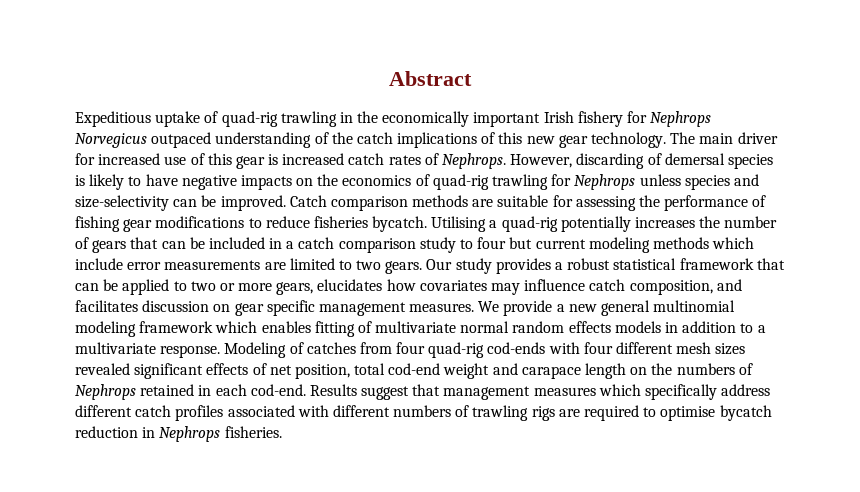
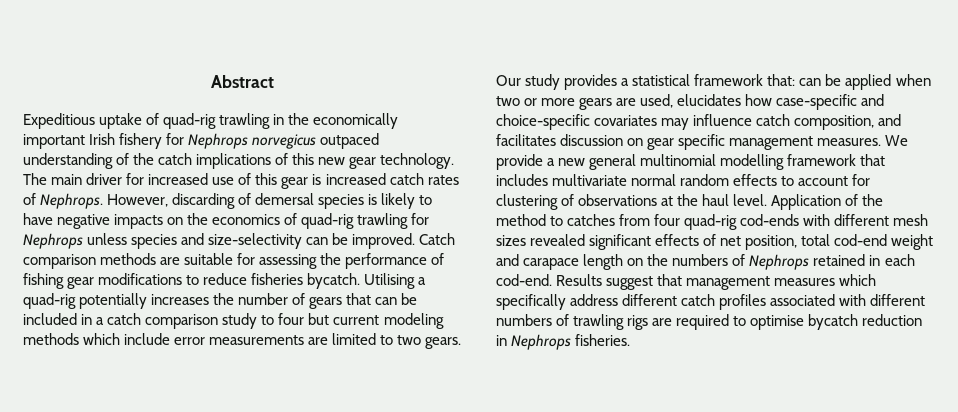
- Expeditious uptake of quad-rig trawling in the economically important Irish fishery for Nephrops Norvegicus outpaced understanding of the catch implications of this new gear technology.
+ Expeditious uptake of quad-rig trawling in the economically important Irish fishery for Nephrops norvegicus outpaced understanding of the catch implications of this new gear technology.
- Our study provides a robust statistical framework that can be applied to two or more gears, elucidates how covariates may influence catch composition, and facilitates discussion on gear specific management measures.
+ Our study provides a statistical framework that: can be applied when two or more gears are used, elucidates how case-specific and choice-specific covariates may influence catch composition, and facilitates discussion on gear specific management measures.
- We provide a new general multinomial modeling framework which enables fitting of multivariate normal random effects models in addition to a multivariate response. Modeling of catches from four quad-rig cod-ends with four different mesh sizes revealed significant effects of net position, total cod-end weight and carapace length on the numbers of Nephrops retained in each cod-end.
+ We provide a new general multinomial modelling framework that includes multivariate normal random effects to account for clustering of observations at the haul level. Application of the method to catches from four quad-rig cod-ends with different mesh sizes revealed significant effects of net position, total cod-end weight and carapace length on the numbers of Nephrops retained in each cod-end.

